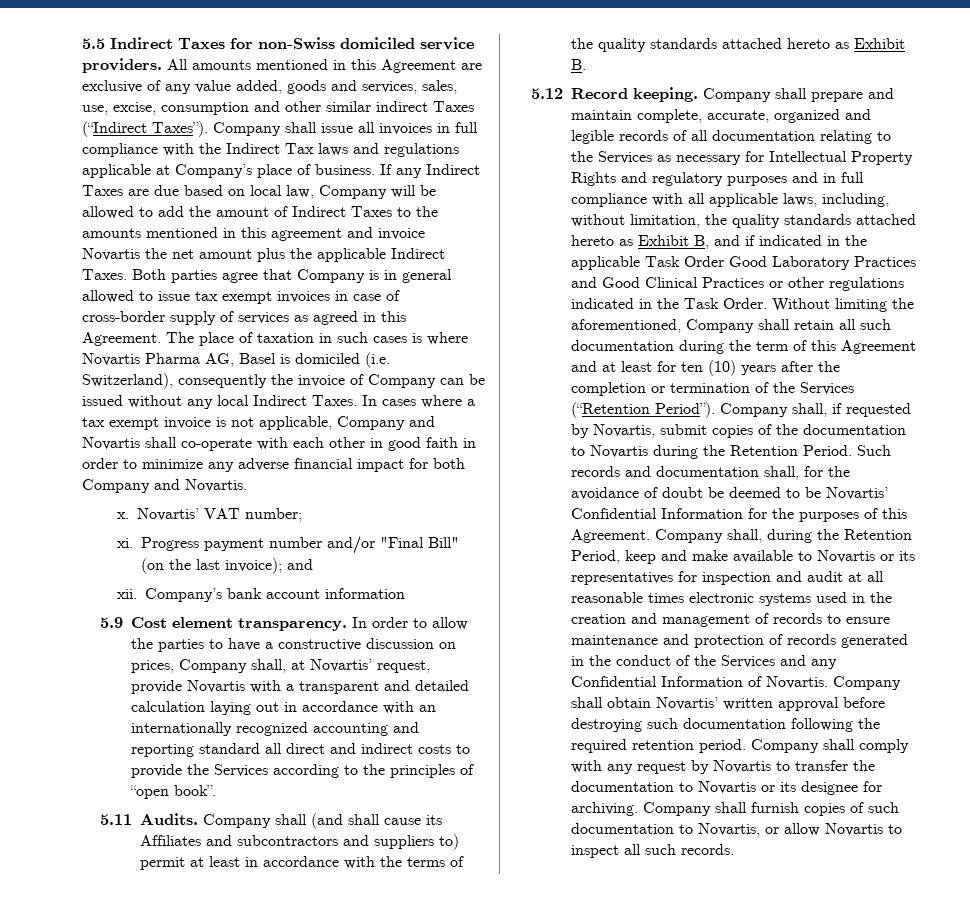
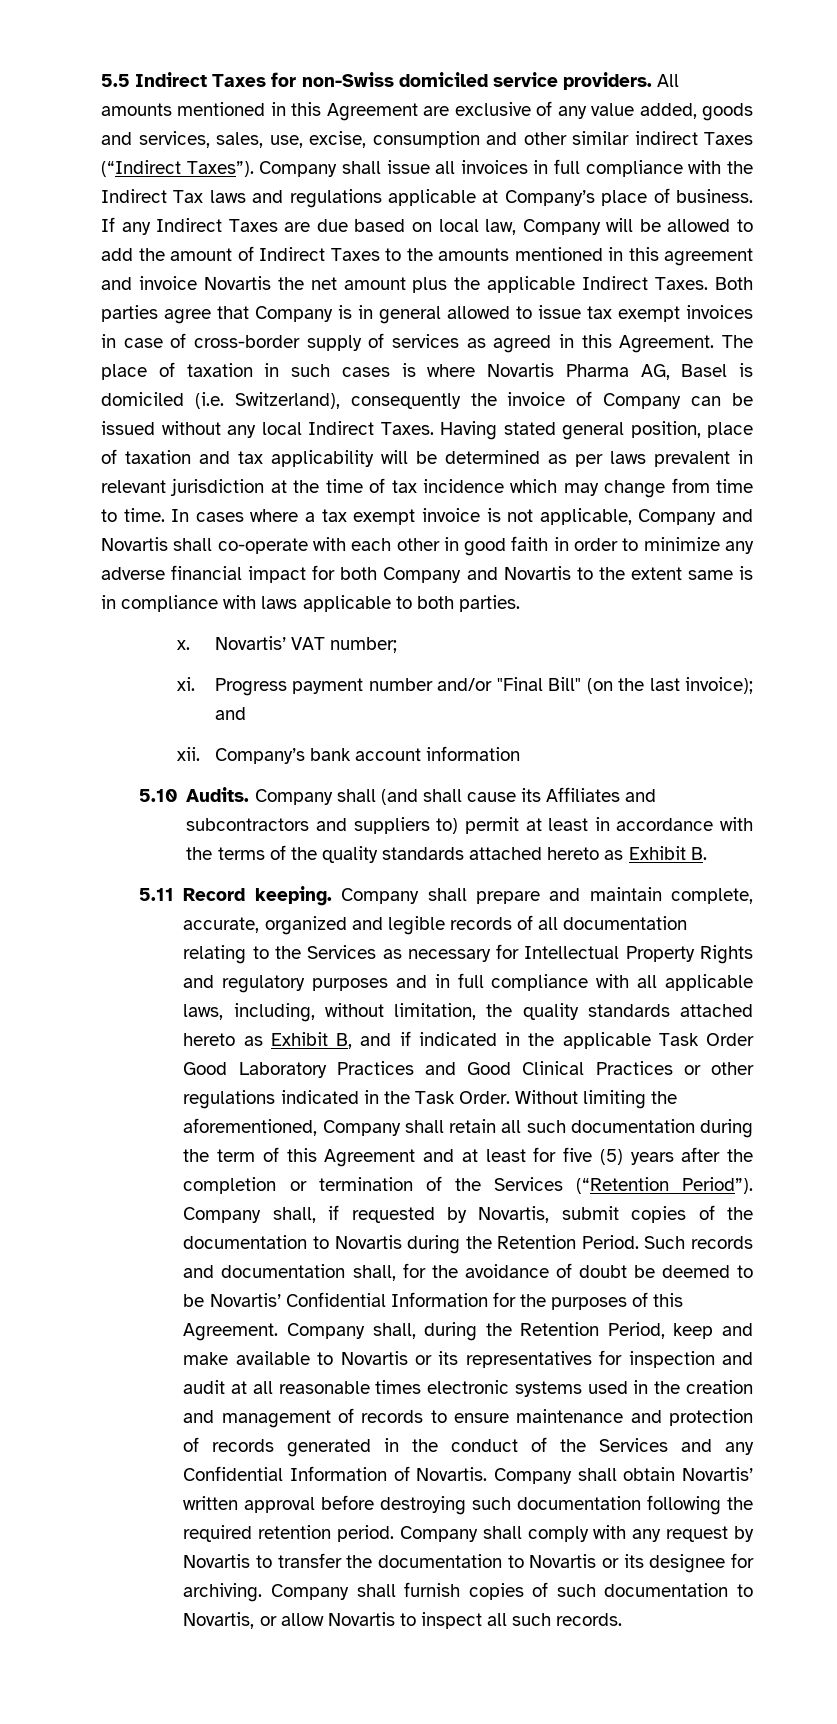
+ Having stated general position, place of taxation and tax applicability will be determined as per laws prevalent in relevant jurisdiction at the time of tax incidence which may change from time to time.
- In cases where a tax exempt invoice is not applicable, Company and Novartis shall co-operate with each other in good faith in order to minimize any adverse financial impact for both Company and Novartis.
+ In cases where a tax exempt invoice is not applicable, Company and Novartis shall co-operate with each other in good faith in order to minimize any adverse financial impact for both Company and Novartis to the extent same is in compliance with laws applicable to both parties.
- 5.9 Cost element transparency. In order to allow the parties to have a constructive discussion on prices, Company shall, at Novartis’ request, provide Novartis with a transparent and detailed calculation laying out in accordance with an internationally recognized accounting and reporting standard all direct and indirect costs to provide the Services according to the principles of “open book”.
- 5.11 Audits.
+ 5.10 Audits.
- 5.12 Record keeping.
+ 5.11 Record keeping.
- Without limiting the aforementioned, Company shall retain all such documentation during the term of this Agreement and at least for ten (10) years after the completion or termination of the Services (“Retention Period”).
+ Without limiting the aforementioned, Company shall retain all such documentation during the term of this Agreement and at least for five (5) years after the completion or termination of the Services (“Retention Period”).

